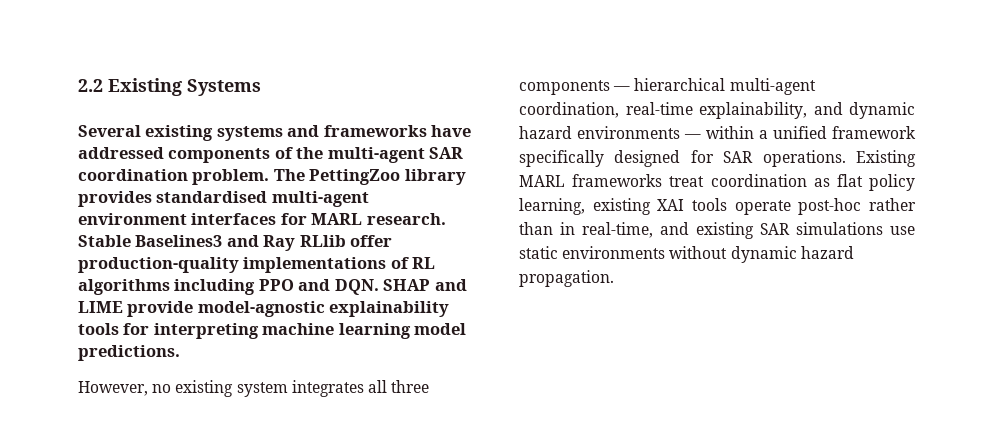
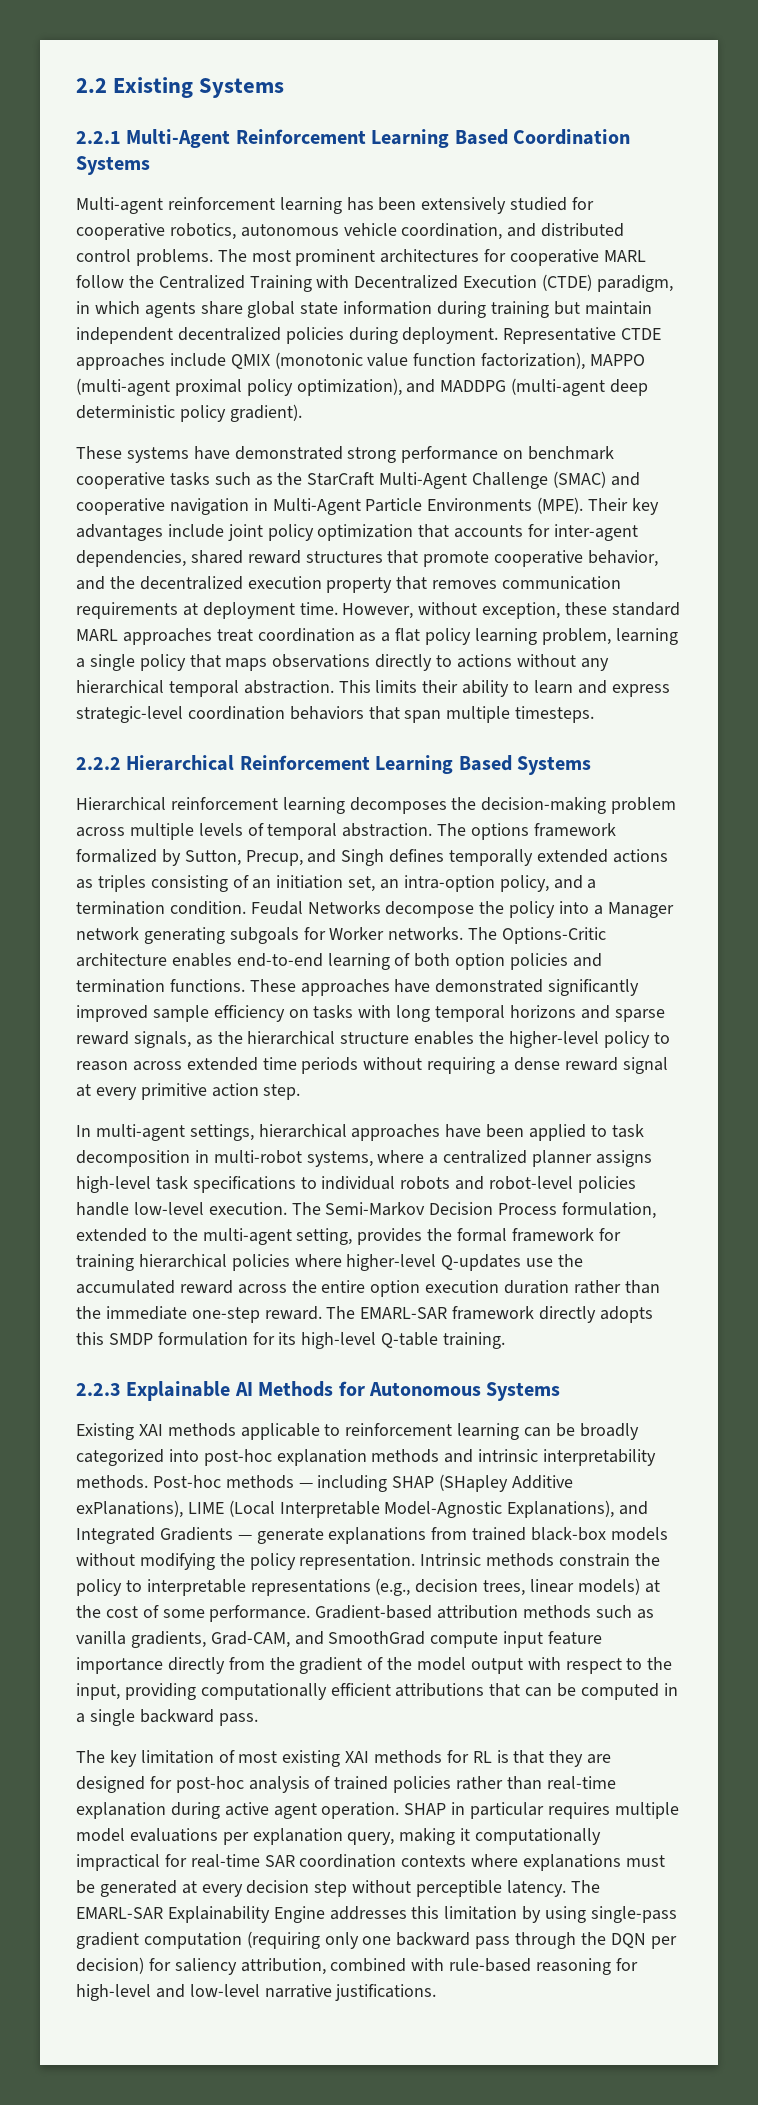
- Several existing systems and frameworks have addressed components of the multi-agent SAR coordination problem. The PettingZoo library provides standardised multi-agent environment interfaces for MARL research. Stable Baselines3 and Ray RLlib offer production-quality implementations of RL algorithms including PPO and DQN. SHAP and LIME provide model-agnostic explainability tools for interpreting machine learning model predictions.
- However, no existing system integrates all three components — hierarchical multi-agent coordination, real-time explainability, and dynamic hazard environments — within a unified framework specifically designed for SAR operations. Existing MARL frameworks treat coordination as flat policy learning, existing XAI tools operate post-hoc rather than in real-time, and existing SAR simulations use static environments without dynamic hazard propagation.
+ 2.2.1 Multi-Agent Reinforcement Learning Based Coordination Systems
+ Multi-agent reinforcement learning has been extensively studied for cooperative robotics, autonomous vehicle coordination, and distributed control problems. The most prominent architectures for cooperative MARL follow the Centralized Training with Decentralized Execution (CTDE) paradigm, in which agents share global state information during training but maintain independent decentralized policies during deployment. Representative CTDE approaches include QMIX (monotonic value function factorization), MAPPO (multi-agent proximal policy optimization), and MADDPG (multi-agent deep deterministic policy gradient).
+ These systems have demonstrated strong performance on benchmark cooperative tasks such as the StarCraft Multi-Agent Challenge (SMAC) and cooperative navigation in Multi-Agent Particle Environments (MPE). Their key advantages include joint policy optimization that accounts for inter-agent dependencies, shared reward structures that promote cooperative behavior, and the decentralized execution property that removes communication requirements at deployment time. However, without exception, these standard MARL approaches treat coordination as a flat policy learning problem, learning a single policy that maps observations directly to actions without any hierarchical temporal abstraction. This limits their ability to learn and express strategic-level coordination behaviors that span multiple timesteps.
+ 2.2.2 Hierarchical Reinforcement Learning Based Systems
+ Hierarchical reinforcement learning decomposes the decision-making problem across multiple levels of temporal abstraction. The options framework formalized by Sutton, Precup, and Singh defines temporally extended actions as triples consisting of an initiation set, an intra-option policy, and a termination condition. Feudal Networks decompose the policy into a Manager network generating subgoals for Worker networks. The Options-Critic architecture enables end-to-end learning of both option policies and termination functions. These approaches have demonstrated significantly improved sample efficiency on tasks with long temporal horizons and sparse reward signals, as the hierarchical structure enables the higher-level policy to reason across extended time periods without requiring a dense reward signal at every primitive action step.
+ In multi-agent settings, hierarchical approaches have been applied to task decomposition in multi-robot systems, where a centralized planner assigns high-level task specifications to individual robots and robot-level policies handle low-level execution. The Semi-Markov Decision Process formulation, extended to the multi-agent setting, provides the formal framework for training hierarchical policies where higher-level Q-updates use the accumulated reward across the entire option execution duration rather than the immediate one-step reward. The EMARL-SAR framework directly adopts this SMDP formulation for its high-level Q-table training.
+ 2.2.3 Explainable AI Methods for Autonomous Systems
+ Existing XAI methods applicable to reinforcement learning can be broadly categorized into post-hoc explanation methods and intrinsic interpretability methods. Post-hoc methods — including SHAP (SHapley Additive exPlanations), LIME (Local Interpretable Model-Agnostic Explanations), and Integrated Gradients — generate explanations from trained black-box models without modifying the policy representation. Intrinsic methods constrain the policy to interpretable representations (e.g., decision trees, linear models) at the cost of some performance. Gradient-based attribution methods such as vanilla gradients, Grad-CAM, and SmoothGrad compute input feature importance directly from the gradient of the model output with respect to the input, providing computationally efficient attributions that can be computed in a single backward pass.
+ The key limitation of most existing XAI methods for RL is that they are designed for post-hoc analysis of trained policies rather than real-time explanation during active agent operation. SHAP in particular requires multiple model evaluations per explanation query, making it computationally impractical for real-time SAR coordination contexts where explanations must be generated at every decision step without perceptible latency. The EMARL-SAR Explainability Engine addresses this limitation by using single-pass gradient computation (requiring only one backward pass through the DQN per decision) for saliency attribution, combined with rule-based reasoning for high-level and low-level narrative justifications.

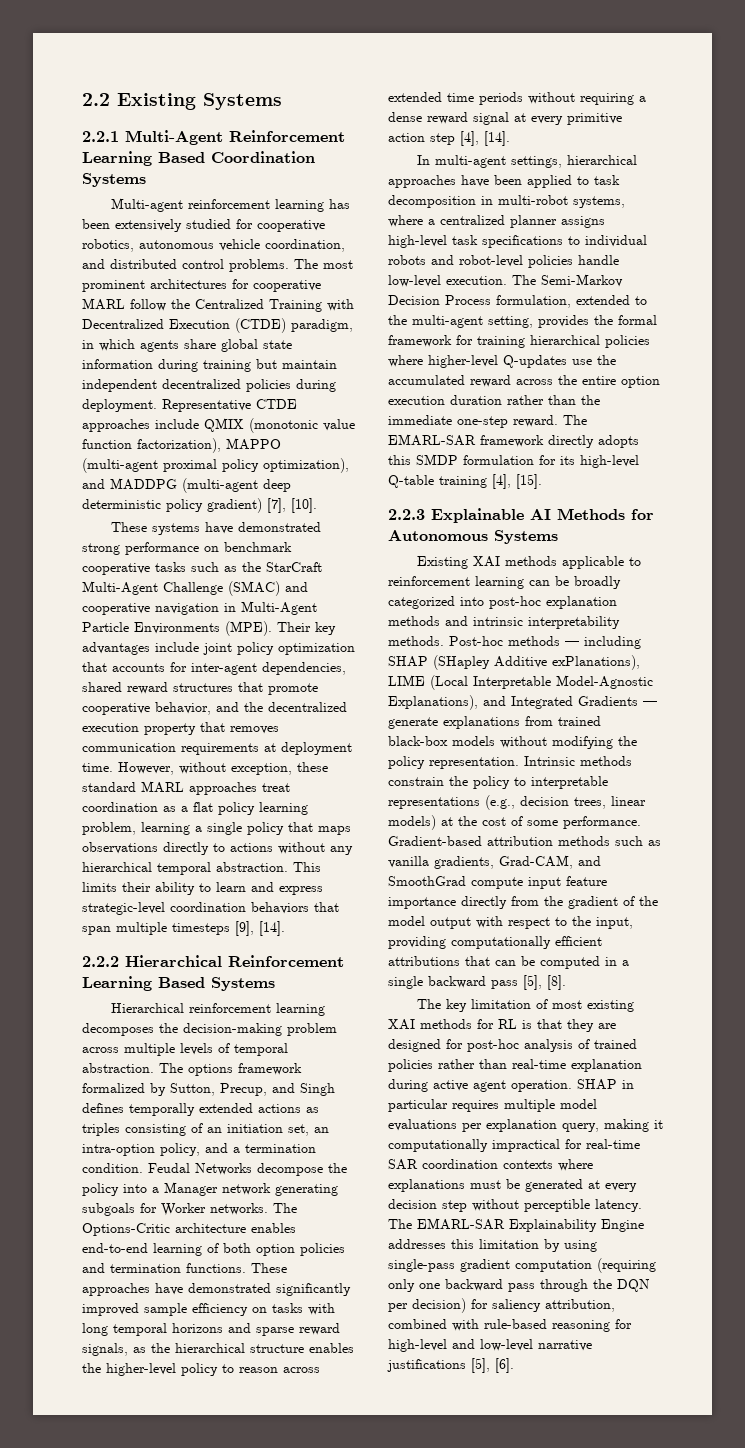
- Representative CTDE approaches include QMIX (monotonic value function factorization), MAPPO (multi-agent proximal policy optimization), and MADDPG (multi-agent deep deterministic policy gradient).
+ Representative CTDE approaches include QMIX (monotonic value function factorization), MAPPO (multi-agent proximal policy optimization), and MADDPG (multi-agent deep deterministic policy gradient) [7], [10].
- This limits their ability to learn and express strategic-level coordination behaviors that span multiple timesteps.
+ This limits their ability to learn and express strategic-level coordination behaviors that span multiple timesteps [9], [14].
- These approaches have demonstrated significantly improved sample efficiency on tasks with long temporal horizons and sparse reward signals, as the hierarchical structure enables the higher-level policy to reason across extended time periods without requiring a dense reward signal at every primitive action step.
+ These approaches have demonstrated significantly improved sample efficiency on tasks with long temporal horizons and sparse reward signals, as the hierarchical structure enables the higher-level policy to reason across extended time periods without requiring a dense reward signal at every primitive action step [4], [14].
- The EMARL-SAR framework directly adopts this SMDP formulation for its high-level Q-table training.
+ The EMARL-SAR framework directly adopts this SMDP formulation for its high-level Q-table training [4], [15].
- Gradient-based attribution methods such as vanilla gradients, Grad-CAM, and SmoothGrad compute input feature importance directly from the gradient of the model output with respect to the input, providing computationally efficient attributions that can be computed in a single backward pass.
+ Gradient-based attribution methods such as vanilla gradients, Grad-CAM, and SmoothGrad compute input feature importance directly from the gradient of the model output with respect to the input, providing computationally efficient attributions that can be computed in a single backward pass [5], [8].
- The EMARL-SAR Explainability Engine addresses this limitation by using single-pass gradient computation (requiring only one backward pass through the DQN per decision) for saliency attribution, combined with rule-based reasoning for high-level and low-level narrative justifications.
+ The EMARL-SAR Explainability Engine addresses this limitation by using single-pass gradient computation (requiring only one backward pass through the DQN per decision) for saliency attribution, combined with rule-based reasoning for high-level and low-level narrative justifications [5], [6].

